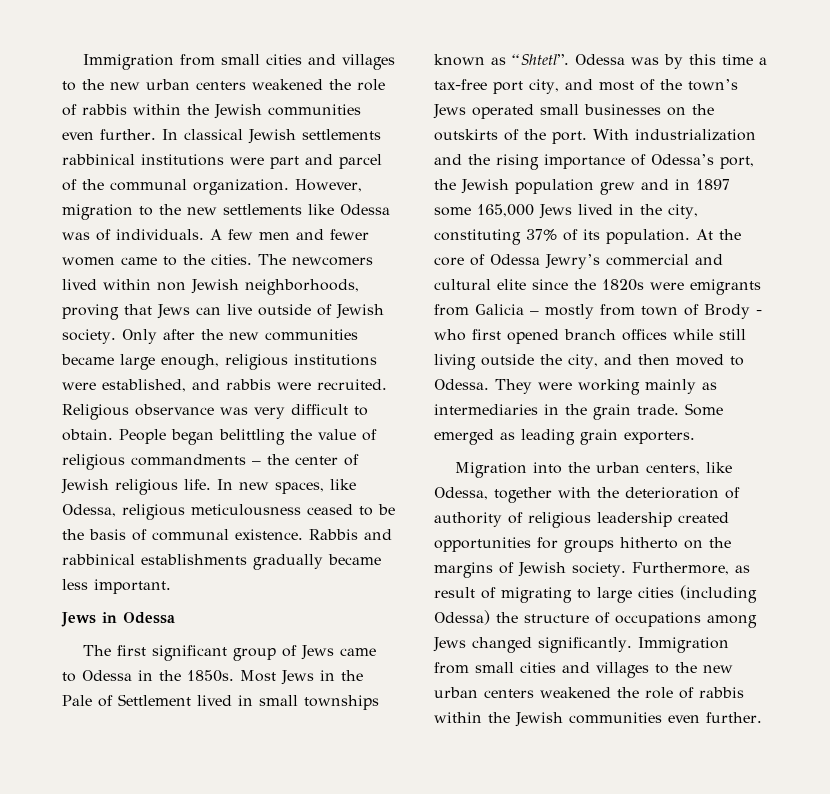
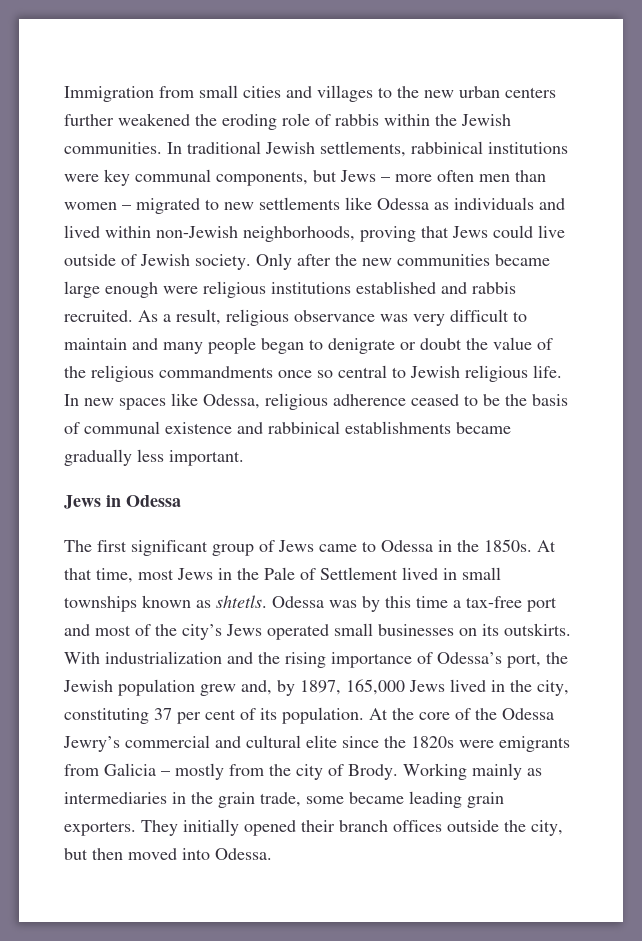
- Immigration from small cities and villages to the new urban centers weakened the role of rabbis within the Jewish communities even further. In classical Jewish settlements rabbinical institutions were part and parcel of the communal organization. However, migration to the new settlements like Odessa was of individuals. A few men and fewer women came to the cities. The newcomers lived within non Jewish neighborhoods, proving that Jews can live outside of Jewish society.
+ Immigration from small cities and villages to the new urban centers further weakened the eroding role of rabbis within the Jewish communities. In traditional Jewish settlements, rabbinical institutions were key communal components, but Jews – more often men than women – migrated to new settlements like Odessa as individuals and lived within non-Jewish neighborhoods, proving that Jews could live outside of Jewish society.
- Only after the new communities became large enough, religious institutions were established, and rabbis were recruited. Religious observance was very difficult to obtain. People began belittling the value of religious commandments – the center of Jewish religious life.
+ Only after the new communities became large enough were religious institutions established and rabbis recruited. As a result, religious observance was very difficult to maintain and many people began to denigrate or doubt the value of the religious commandments once so central to Jewish religious life.
- In new spaces, like Odessa, religious meticulousness ceased to be the basis of communal existence. Rabbis and rabbinical establishments gradually became less important.
+ In new spaces like Odessa, religious adherence ceased to be the basis of communal existence and rabbinical establishments became gradually less important.
- Most Jews in the Pale of Settlement lived in small townships known as “Shtetl”.
+ At that time, most Jews in the Pale of Settlement lived in small townships known as shtetls.
- Odessa was by this time a tax-free port city, and most of the town’s Jews operated small businesses on the outskirts of the port.
+ Odessa was by this time a tax-free port and most of the city’s Jews operated small businesses on its outskirts.
- With industrialization and the rising importance of Odessa’s port, the Jewish population grew and in 1897 some 165,000 Jews lived in the city, constituting 37% of its population.
+ With industrialization and the rising importance of Odessa’s port, the Jewish population grew and, by 1897, 165,000 Jews lived in the city, constituting 37 per cent of its population.
- At the core of Odessa Jewry’s commercial and cultural elite since the 1820s were emigrants from Galicia – mostly from town of Brody - who first opened branch offices while still living outside the city, and then moved to Odessa. They were working mainly as intermediaries in the grain trade. Some emerged as leading grain exporters.
- Migration into the urban centers, like Odessa, together with the deterioration of authority of religious leadership created opportunities for groups hitherto on the margins of Jewish society. Furthermore, as result of migrating to large cities (including Odessa) the structure of occupations among Jews changed significantly. Immigration from small cities and villages to the new urban centers weakened the role of rabbis within the Jewish communities even further.
+ At the core of the Odessa Jewry’s commercial and cultural elite since the 1820s were emigrants from Galicia – mostly from the city of Brody. Working mainly as intermediaries in the grain trade, some became leading grain exporters. They initially opened their branch offices outside the city, but then moved into Odessa.

